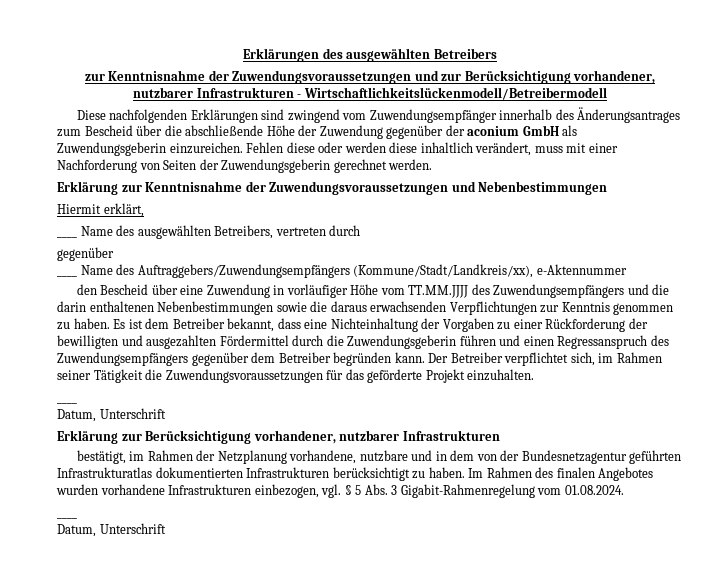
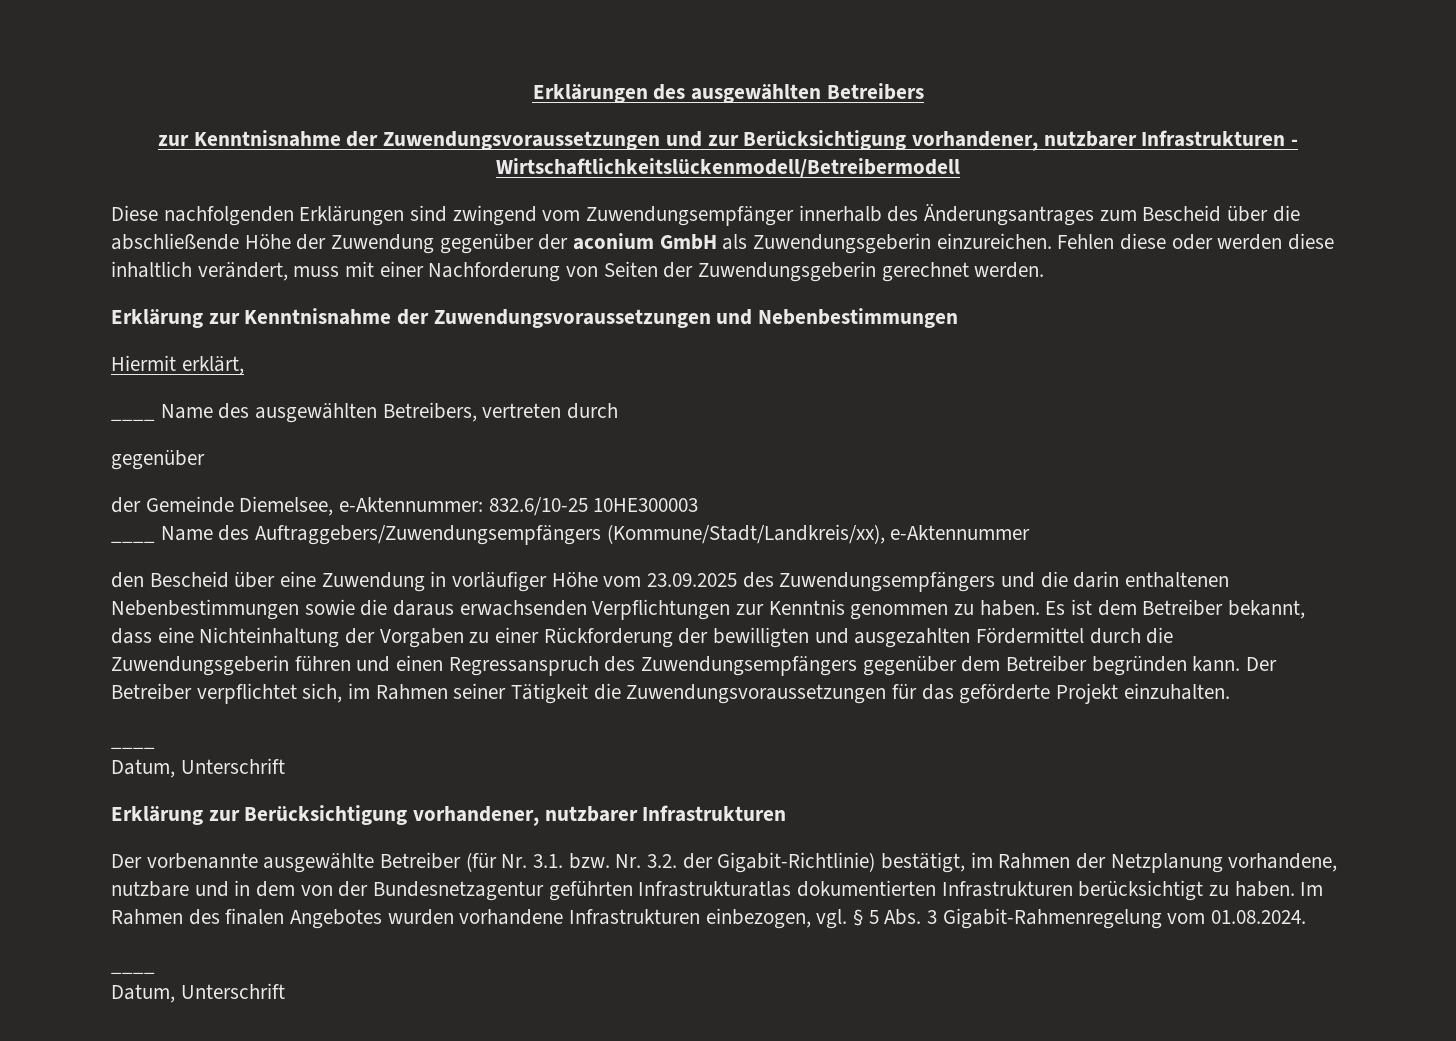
+ der Gemeinde Diemelsee, e-Aktennummer: 832.6/10-25 10HE300003
- den Bescheid über eine Zuwendung in vorläufiger Höhe vom TT.MM.JJJJ des Zuwendungsempfängers und die darin enthaltenen Nebenbestimmungen sowie die daraus erwachsenden Verpflichtungen zur Kenntnis genommen zu haben.
+ den Bescheid über eine Zuwendung in vorläufiger Höhe vom 23.09.2025 des Zuwendungsempfängers und die darin enthaltenen Nebenbestimmungen sowie die daraus erwachsenden Verpflichtungen zur Kenntnis genommen zu haben.
- bestätigt, im Rahmen der Netzplanung vorhandene, nutzbare und in dem von der Bundesnetzagentur geführten Infrastrukturatlas dokumentierten Infrastrukturen berücksichtigt zu haben.
+ Der vorbenannte ausgewählte Betreiber (für Nr. 3.1. bzw. Nr. 3.2. der Gigabit-Richtlinie) bestätigt, im Rahmen der Netzplanung vorhandene, nutzbare und in dem von der Bundesnetzagentur geführten Infrastrukturatlas dokumentierten Infrastrukturen berücksichtigt zu haben.

